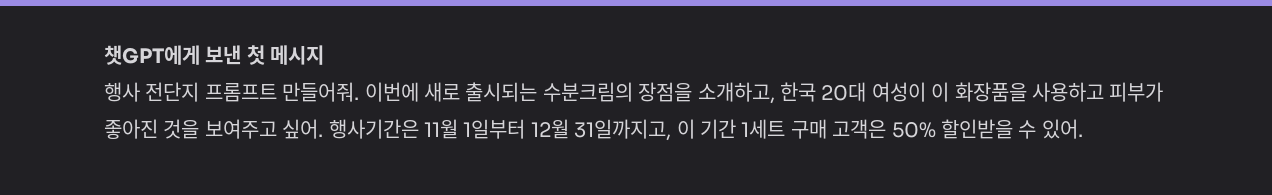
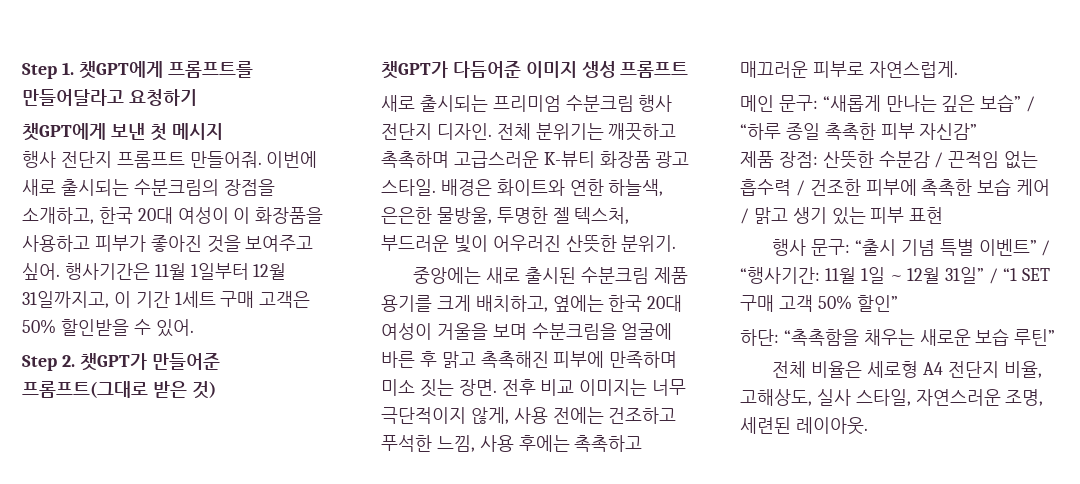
+ Step 1. 챗GPT에게 프롬프트를 만들어달라고 요청하기
+ Step 2. 챗GPT가 만들어준 프롬프트(그대로 받은 것)
+ 챗GPT가 다듬어준 이미지 생성 프롬프트
+ 새로 출시되는 프리미엄 수분크림 행사 전단지 디자인. 전체 분위기는 깨끗하고 촉촉하며 고급스러운 K-뷰티 화장품 광고 스타일. 배경은 화이트와 연한 하늘색, 은은한 물방울, 투명한 젤 텍스처, 부드러운 빛이 어우러진 산뜻한 분위기.
+ 중앙에는 새로 출시된 수분크림 제품 용기를 크게 배치하고, 옆에는 한국 20대 여성이 거울을 보며 수분크림을 얼굴에 바른 후 맑고 촉촉해진 피부에 만족하며 미소 짓는 장면. 전후 비교 이미지는 너무 극단적이지 않게, 사용 전에는 건조하고 푸석한 느낌, 사용 후에는 촉촉하고 매끄러운 피부로 자연스럽게.
+ 메인 문구: “새롭게 만나는 깊은 보습” / “하루 종일 촉촉한 피부 자신감”
+ 제품 장점: 산뜻한 수분감 / 끈적임 없는 흡수력 / 건조한 피부에 촉촉한 보습 케어 / 맑고 생기 있는 피부 표현
+ 행사 문구: “출시 기념 특별 이벤트” / “행사기간: 11월 1일 ~ 12월 31일” / “1 SET 구매 고객 50% 할인”
+ 하단: “촉촉함을 채우는 새로운 보습 루틴”
+ 전체 비율은 세로형 A4 전단지 비율, 고해상도, 실사 스타일, 자연스러운 조명, 세련된 레이아웃.

